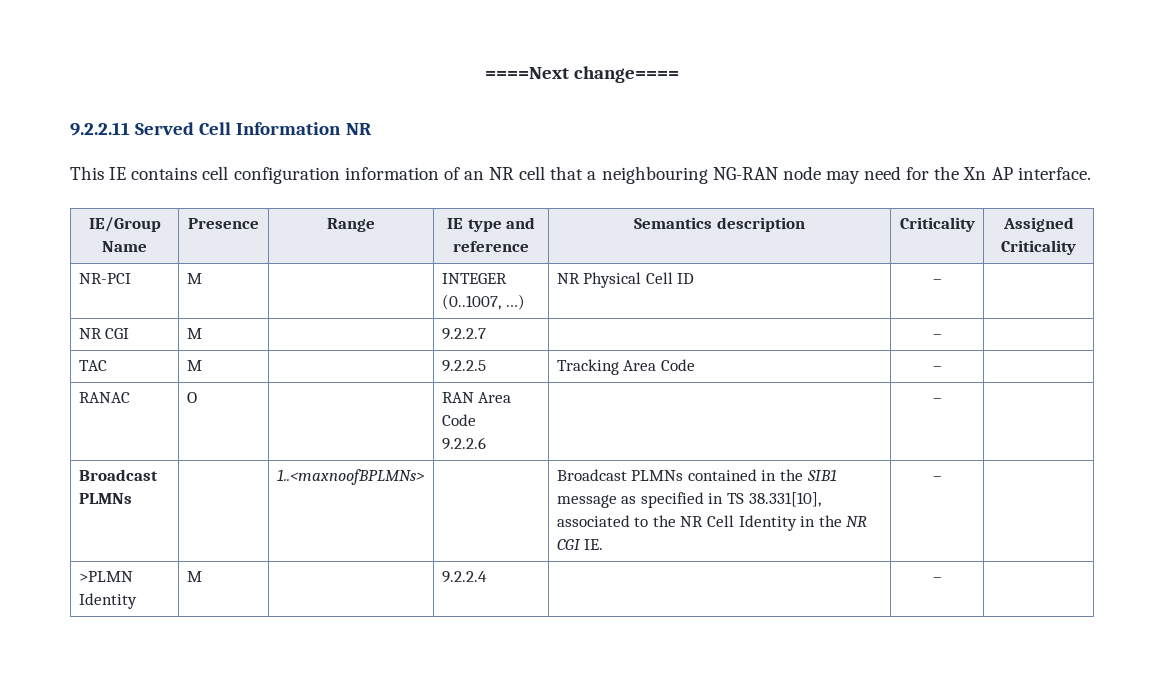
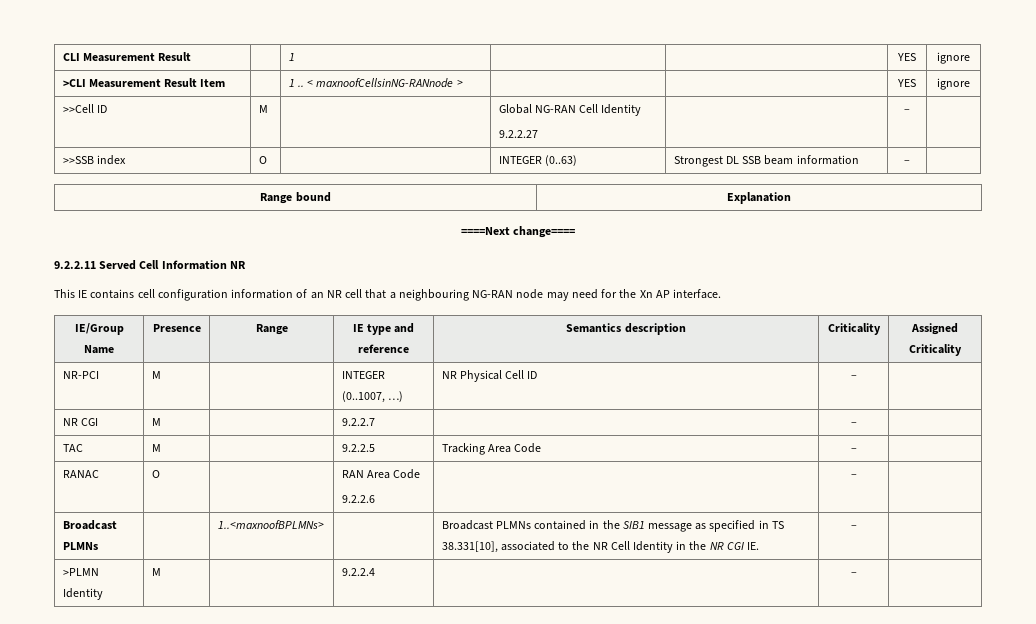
+ CLI Measurement Result | | 1 | | | YES | ignore
+ >CLI Measurement Result Item | | 1 .. < maxnoofCellsinNG-RANnode > | | | YES | ignore
+ >>Cell ID | M | | Global NG-RAN Cell Identity
+ 9.2.2.27 | | – |
+ >>SSB index | O | | INTEGER (0..63) | Strongest DL SSB beam information | – |
+ Range bound | Explanation

